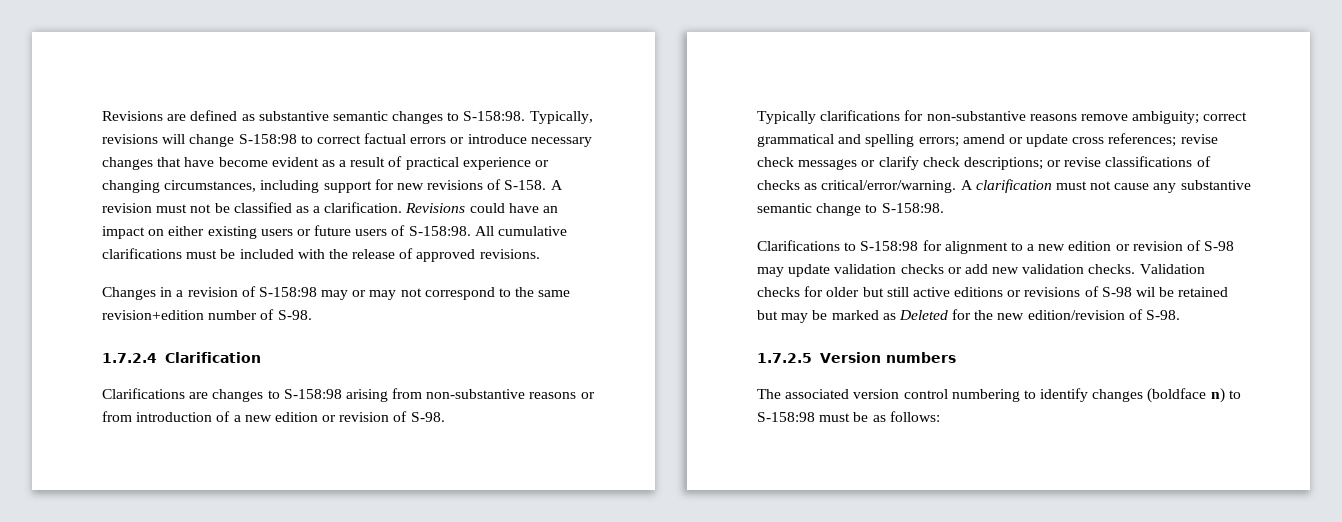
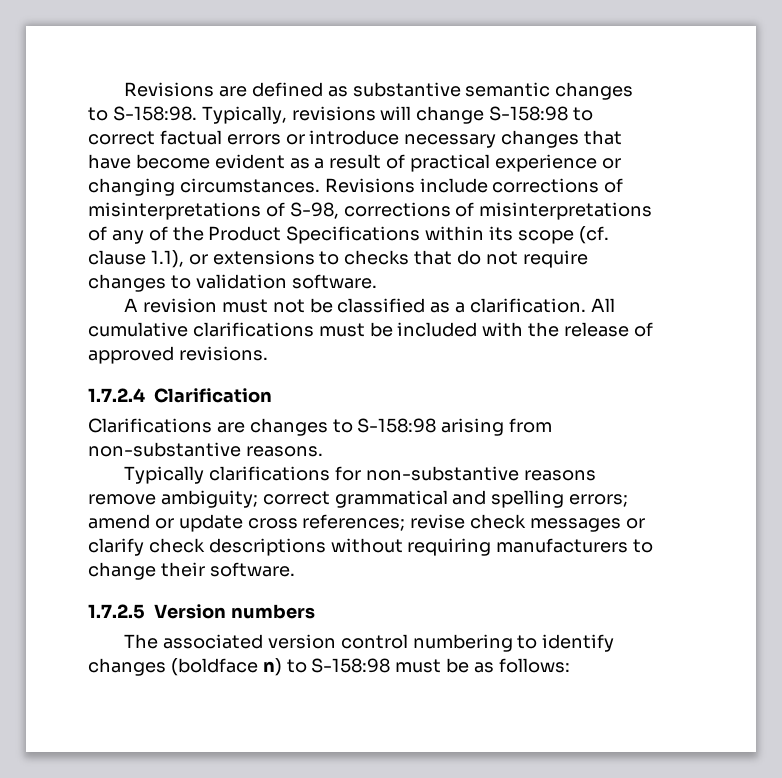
- Typically, revisions will change S-158:98 to correct factual errors or introduce necessary changes that have become evident as a result of practical experience or changing circumstances, including support for new revisions of S-158. A revision must not be classified as a clarification.
+ Typically, revisions will change S-158:98 to correct factual errors or introduce necessary changes that have become evident as a result of practical experience or changing circumstances. Revisions include corrections of misinterpretations of S-98, corrections of misinterpretations of any of the Product Specifications within its scope (cf. clause 1.1), or extensions to checks that do not require changes to validation software.
+ A revision must not be classified as a clarification.
- Revisions could have an impact on either existing users or future users of S-158:98.
- Changes in a revision of S-158:98 may or may not correspond to the same revision+edition number of S-98.
- Clarifications are changes to S-158:98 arising from non-substantive reasons or from introduction of a new edition or revision of S-98.
+ Clarifications are changes to S-158:98 arising from non-substantive reasons.
- Typically clarifications for non-substantive reasons remove ambiguity; correct grammatical and spelling errors; amend or update cross references; revise check messages or clarify check descriptions; or revise classifications of checks as critical/error/warning. A clarification must not cause any substantive semantic change to S-158:98.
- Clarifications to S-158:98 for alignment to a new edition or revision of S-98 may update validation checks or add new validation checks. Validation checks for older but still active editions or revisions of S-98 wil be retained but may be marked as Deleted for the new edition/revision of S-98.
+ Typically clarifications for non-substantive reasons remove ambiguity; correct grammatical and spelling errors; amend or update cross references; revise check messages or clarify check descriptions without requiring manufacturers to change their software.

